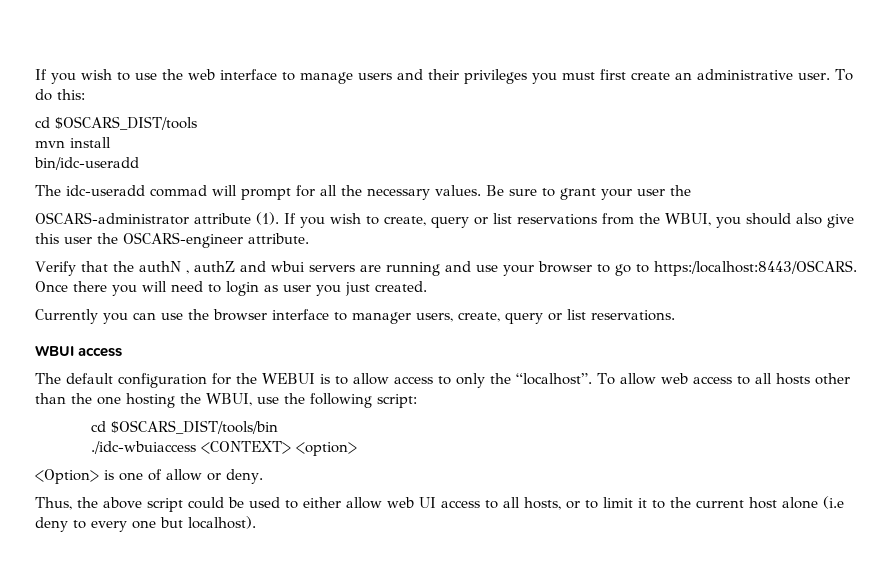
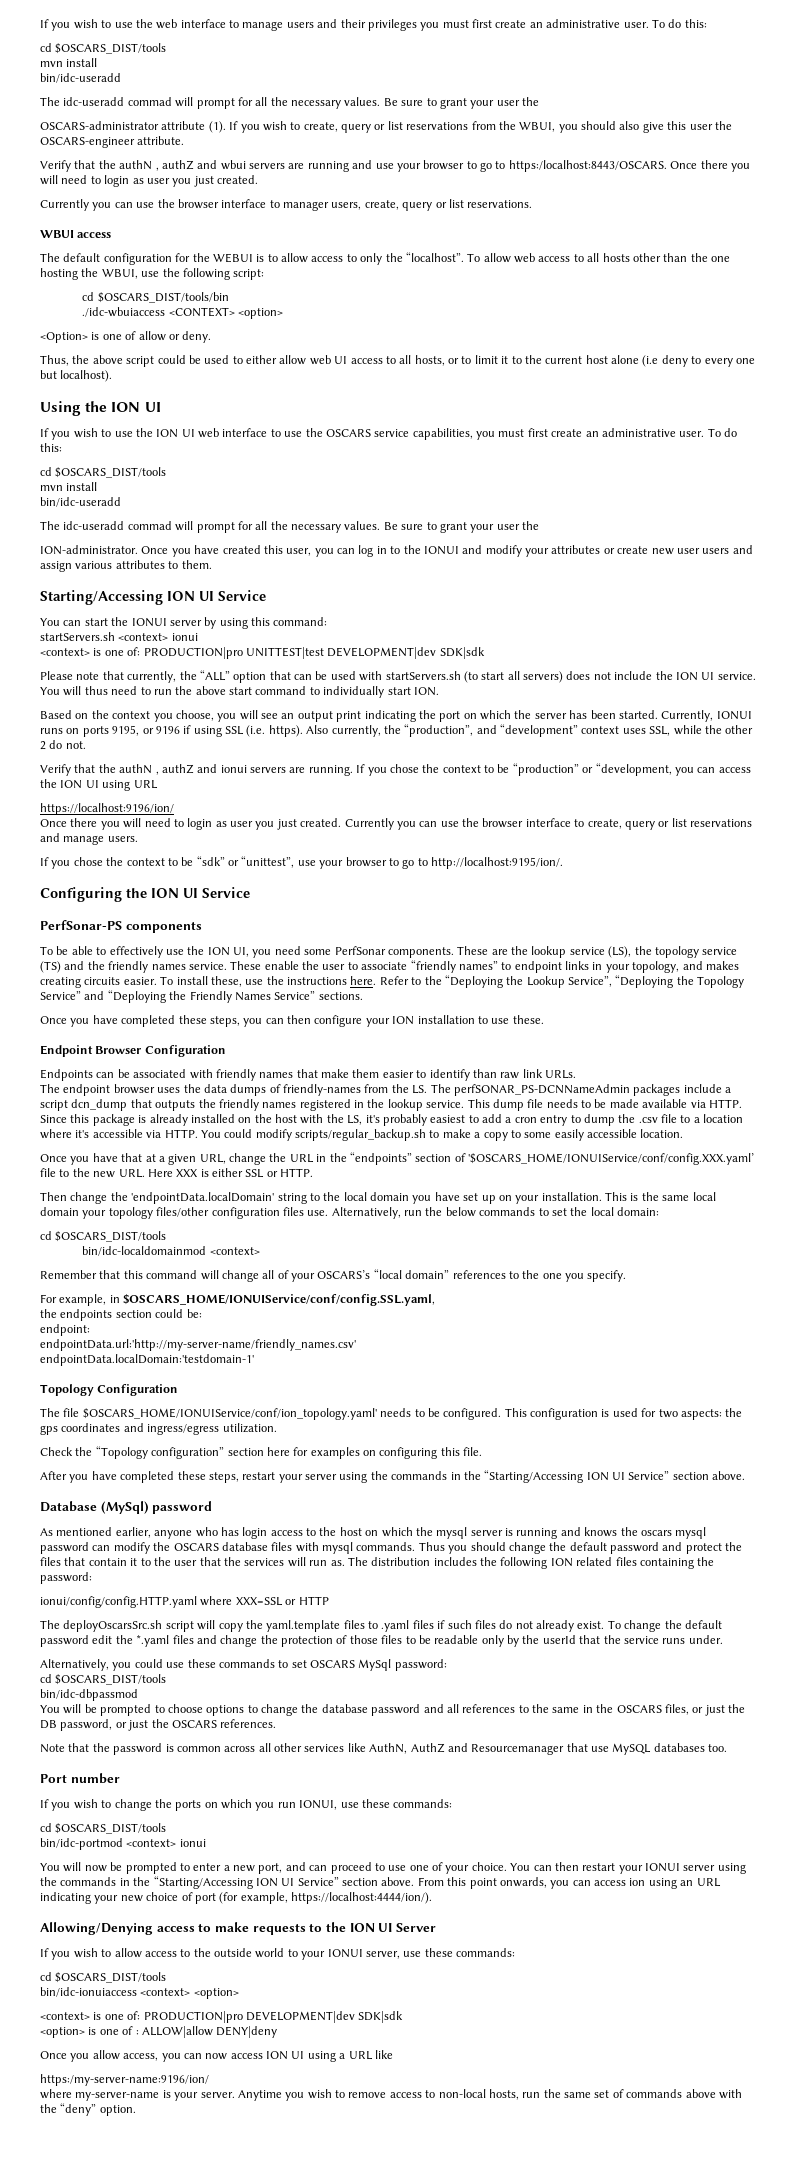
+ Using the ION UI
+ If you wish to use the ION UI web interface to use the OSCARS service capabilities, you must first create an administrative user. To do this:
+ cd $OSCARS_DIST/tools
+ mvn install
+ bin/idc-useradd
+ The idc-useradd commad will prompt for all the necessary values. Be sure to grant your user the
+ ION-administrator. Once you have created this user, you can log in to the IONUI and modify your attributes or create new user users and assign various attributes to them.
+ Starting/Accessing ION UI Service
+ You can start the IONUI server by using this command:
+ startServers.sh <context> ionui
+ <context> is one of: PRODUCTION|pro UNITTEST|test DEVELOPMENT|dev SDK|sdk
+ Please note that currently, the “ALL” option that can be used with startServers.sh (to start all servers) does not include the ION UI service. You will thus need to run the above start command to individually start ION.
+ Based on the context you choose, you will see an output print indicating the port on which the server has been started. Currently, IONUI runs on ports 9195, or 9196 if using SSL (i.e. https). Also currently, the “production”, and “development” context uses SSL, while the other 2 do not.
+ Verify that the authN , authZ and ionui servers are running. If you chose the context to be “production” or “development, you can access the ION UI using URL
+ https://localhost:9196/ion/
+ Once there you will need to login as user you just created. Currently you can use the browser interface to create, query or list reservations and manage users.
+ If you chose the context to be “sdk” or “unittest”, use your browser to go to http://localhost:9195/ion/.
+ Configuring the ION UI Service
+ PerfSonar-PS components
+ To be able to effectively use the ION UI, you need some PerfSonar components. These are the lookup service (LS), the topology service (TS) and the friendly names service. These enable the user to associate “friendly names” to endpoint links in your topology, and makes creating circuits easier. To install these, use the instructions here. Refer to the “Deploying the Lookup Service”, “Deploying the Topology Service” and “Deploying the Friendly Names Service” sections.
+ Once you have completed these steps, you can then configure your ION installation to use these.
+ Endpoint Browser Configuration
+ Endpoints can be associated with friendly names that make them easier to identify than raw link URLs.
+ The endpoint browser uses the data dumps of friendly-names from the LS. The perfSONAR_PS-DCNNameAdmin packages include a script dcn_dump that outputs the friendly names registered in the lookup service. This dump file needs to be made available via HTTP. Since this package is already installed on the host with the LS, it's probably easiest to add a cron entry to dump the .csv file to a location where it's accessible via HTTP. You could modify scripts/regular_backup.sh to make a copy to some easily accessible location.
+ Once you have that at a given URL, change the URL in the “endpoints” section of '$OSCARS_HOME/IONUIService/conf/config.XXX.yaml’ file to the new URL. Here XXX is either SSL or HTTP.
+ Then change the 'endpointData.localDomain' string to the local domain you have set up on your installation. This is the same local domain your topology files/other configuration files use. Alternatively, run the below commands to set the local domain:
+ cd $OSCARS_DIST/tools
+ bin/idc-localdomainmod <context>
+ Remember that this command will change all of your OSCARS’s “local domain” references to the one you specify.
+ For example, in $OSCARS_HOME/IONUIService/conf/config.SSL.yaml,
+ the endpoints section could be:
+ endpoint:
+ endpointData.url:'http://my-server-name/friendly_names.csv'
+ endpointData.localDomain:'testdomain-1'
+ Topology Configuration
+ The file $OSCARS_HOME/IONUIService/conf/ion_topology.yaml' needs to be configured. This configuration is used for two aspects: the gps coordinates and ingress/egress utilization.
+ Check the “Topology configuration” section here for examples on configuring this file.
+ After you have completed these steps, restart your server using the commands in the “Starting/Accessing ION UI Service” section above.
+ Database (MySql) password
+ As mentioned earlier, anyone who has login access to the host on which the mysql server is running and knows the oscars mysql password can modify the OSCARS database files with mysql commands. Thus you should change the default password and protect the files that contain it to the user that the services will run as. The distribution includes the following ION related files containing the password:
+ ionui/config/config.HTTP.yaml where XXX=SSL or HTTP
+ The deployOscarsSrc.sh script will copy the yaml.template files to .yaml files if such files do not already exist. To change the default password edit the *.yaml files and change the protection of those files to be readable only by the userId that the service runs under.
+ Alternatively, you could use these commands to set OSCARS MySql password:
+ cd $OSCARS_DIST/tools
+ bin/idc-dbpassmod
+ You will be prompted to choose options to change the database password and all references to the same in the OSCARS files, or just the DB password, or just the OSCARS references.
+ Note that the password is common across all other services like AuthN, AuthZ and Resourcemanager that use MySQL databases too.
+ Port number
+ If you wish to change the ports on which you run IONUI, use these commands:
+ cd $OSCARS_DIST/tools
+ bin/idc-portmod <context> ionui
+ You will now be prompted to enter a new port, and can proceed to use one of your choice. You can then restart your IONUI server using the commands in the “Starting/Accessing ION UI Service” section above. From this point onwards, you can access ion using an URL indicating your new choice of port (for example, https://localhost:4444/ion/).
+ Allowing/Denying access to make requests to the ION UI Server
+ If you wish to allow access to the outside world to your IONUI server, use these commands:
+ cd $OSCARS_DIST/tools
+ bin/idc-ionuiaccess <context> <option>
+ <context> is one of: PRODUCTION|pro DEVELOPMENT|dev SDK|sdk
+ <option> is one of : ALLOW|allow DENY|deny
+ Once you allow access, you can now access ION UI using a URL like
+ https:/my-server-name:9196/ion/
+ where my-server-name is your server. Anytime you wish to remove access to non-local hosts, run the same set of commands above with the “deny” option.

